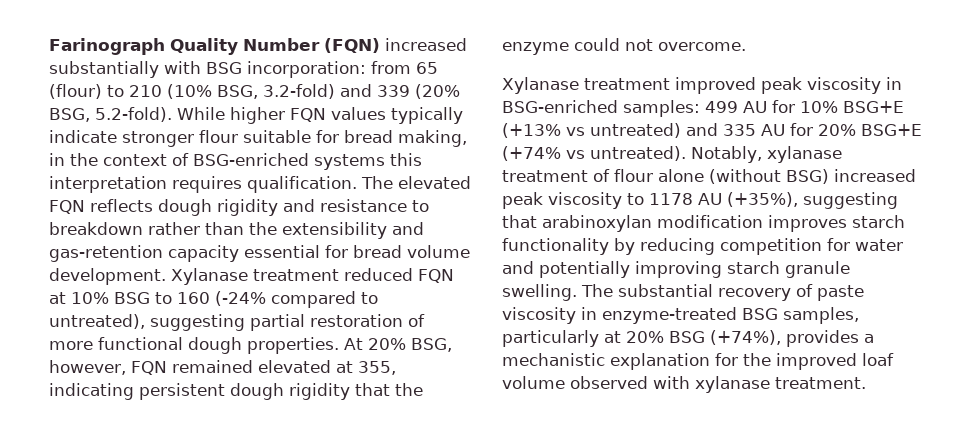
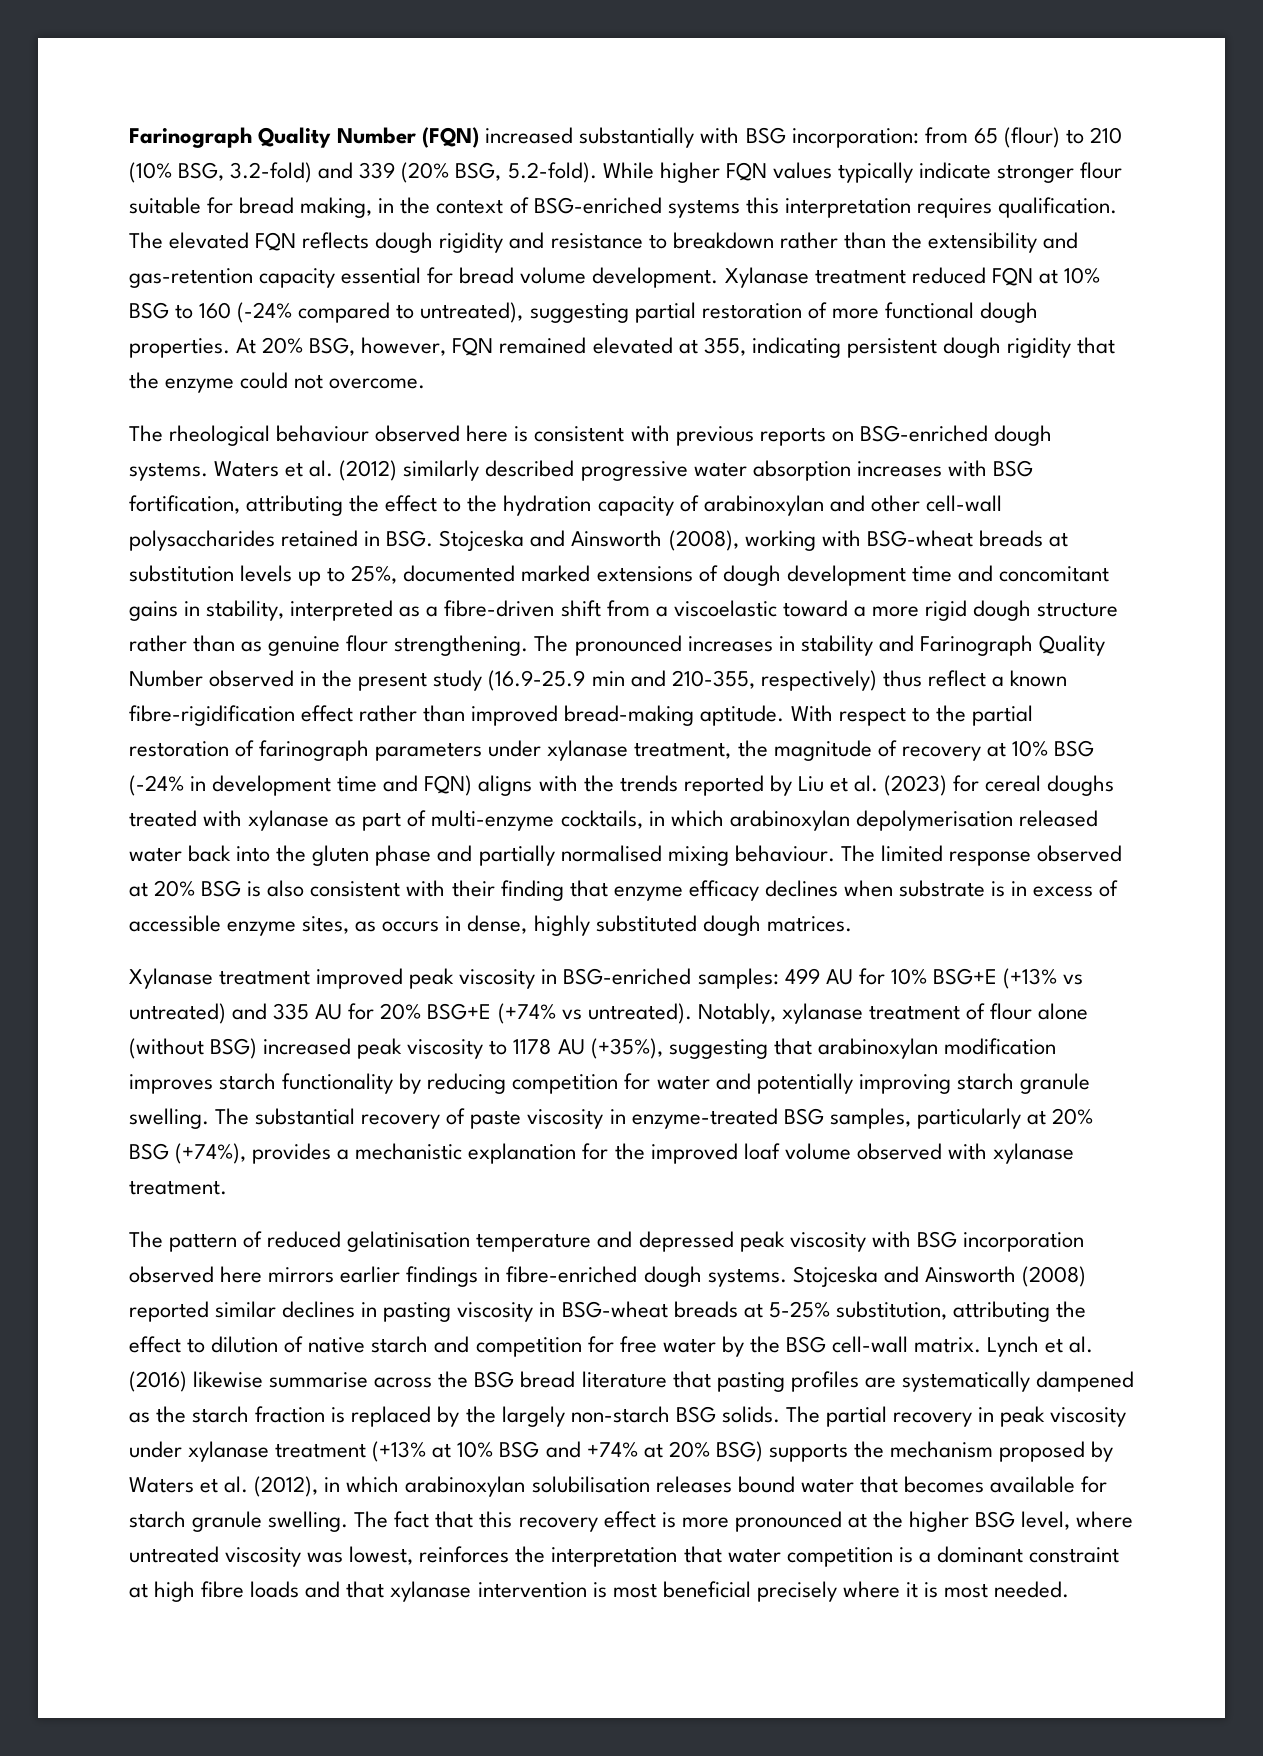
+ The rheological behaviour observed here is consistent with previous reports on BSG-enriched dough systems. Waters et al. (2012) similarly described progressive water absorption increases with BSG fortification, attributing the effect to the hydration capacity of arabinoxylan and other cell-wall polysaccharides retained in BSG. Stojceska and Ainsworth (2008), working with BSG-wheat breads at substitution levels up to 25%, documented marked extensions of dough development time and concomitant gains in stability, interpreted as a fibre-driven shift from a viscoelastic toward a more rigid dough structure rather than as genuine flour strengthening. The pronounced increases in stability and Farinograph Quality Number observed in the present study (16.9-25.9 min and 210-355, respectively) thus reflect a known fibre-rigidification effect rather than improved bread-making aptitude. With respect to the partial restoration of farinograph parameters under xylanase treatment, the magnitude of recovery at 10% BSG (-24% in development time and FQN) aligns with the trends reported by Liu et al. (2023) for cereal doughs treated with xylanase as part of multi-enzyme cocktails, in which arabinoxylan depolymerisation released water back into the gluten phase and partially normalised mixing behaviour. The limited response observed at 20% BSG is also consistent with their finding that enzyme efficacy declines when substrate is in excess of accessible enzyme sites, as occurs in dense, highly substituted dough matrices.
+ The pattern of reduced gelatinisation temperature and depressed peak viscosity with BSG incorporation observed here mirrors earlier findings in fibre-enriched dough systems. Stojceska and Ainsworth (2008) reported similar declines in pasting viscosity in BSG-wheat breads at 5-25% substitution, attributing the effect to dilution of native starch and competition for free water by the BSG cell-wall matrix. Lynch et al. (2016) likewise summarise across the BSG bread literature that pasting profiles are systematically dampened as the starch fraction is replaced by the largely non-starch BSG solids. The partial recovery in peak viscosity under xylanase treatment (+13% at 10% BSG and +74% at 20% BSG) supports the mechanism proposed by Waters et al. (2012), in which arabinoxylan solubilisation releases bound water that becomes available for starch granule swelling. The fact that this recovery effect is more pronounced at the higher BSG level, where untreated viscosity was lowest, reinforces the interpretation that water competition is a dominant constraint at high fibre loads and that xylanase intervention is most beneficial precisely where it is most needed.

